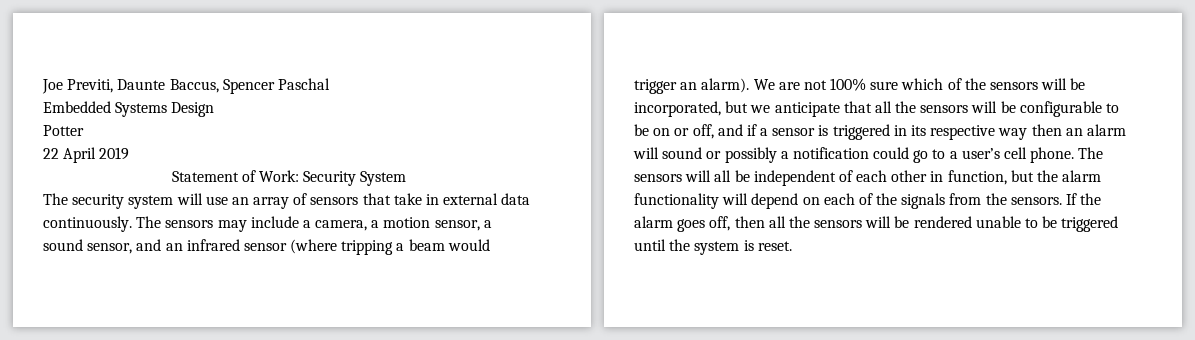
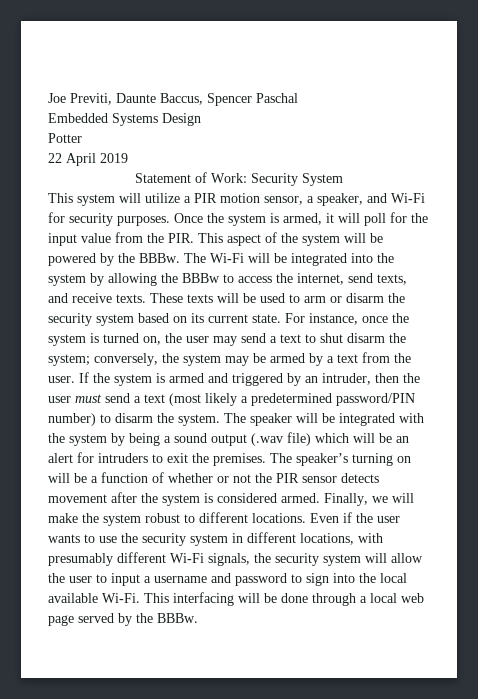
- The security system will use an array of sensors that take in external data continuously. The sensors may include a camera, a motion sensor, a sound sensor, and an infrared sensor (where tripping a beam would trigger an alarm). We are not 100% sure which of the sensors will be incorporated, but we anticipate that all the sensors will be configurable to be on or off, and if a sensor is triggered in its respective way then an alarm will sound or possibly a notification could go to a user’s cell phone. The sensors will all be independent of each other in function, but the alarm functionality will depend on each of the signals from the sensors. If the alarm goes off, then all the sensors will be rendered unable to be triggered until the system is reset.
+ This system will utilize a PIR motion sensor, a speaker, and Wi-Fi for security purposes. Once the system is armed, it will poll for the input value from the PIR. This aspect of the system will be powered by the BBBw. The Wi-Fi will be integrated into the system by allowing the BBBw to access the internet, send texts, and receive texts. These texts will be used to arm or disarm the security system based on its current state. For instance, once the system is turned on, the user may send a text to shut disarm the system; conversely, the system may be armed by a text from the user. If the system is armed and triggered by an intruder, then the user must send a text (most likely a predetermined password/PIN number) to disarm the system. The speaker will be integrated with the system by being a sound output (.wav file) which will be an alert for intruders to exit the premises. The speaker’s turning on will be a function of whether or not the PIR sensor detects movement after the system is considered armed. Finally, we will make the system robust to different locations. Even if the user wants to use the security system in different locations, with presumably different Wi-Fi signals, the security system will allow the user to input a username and password to sign into the local available Wi-Fi. This interfacing will be done through a local web page served by the BBBw.

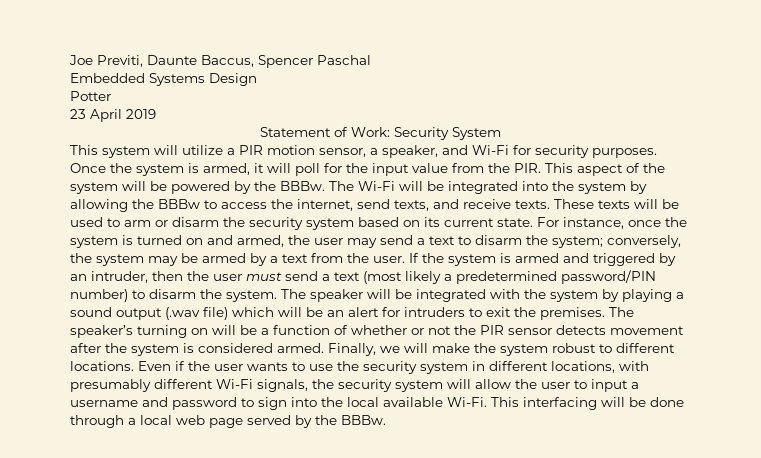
- 22 April 2019
+ 23 April 2019
- For instance, once the system is turned on, the user may send a text to shut disarm the system; conversely, the system may be armed by a text from the user.
+ For instance, once the system is turned on and armed, the user may send a text to disarm the system; conversely, the system may be armed by a text from the user.
- The speaker will be integrated with the system by being a sound output (.wav file) which will be an alert for intruders to exit the premises.
+ The speaker will be integrated with the system by playing a sound output (.wav file) which will be an alert for intruders to exit the premises.

